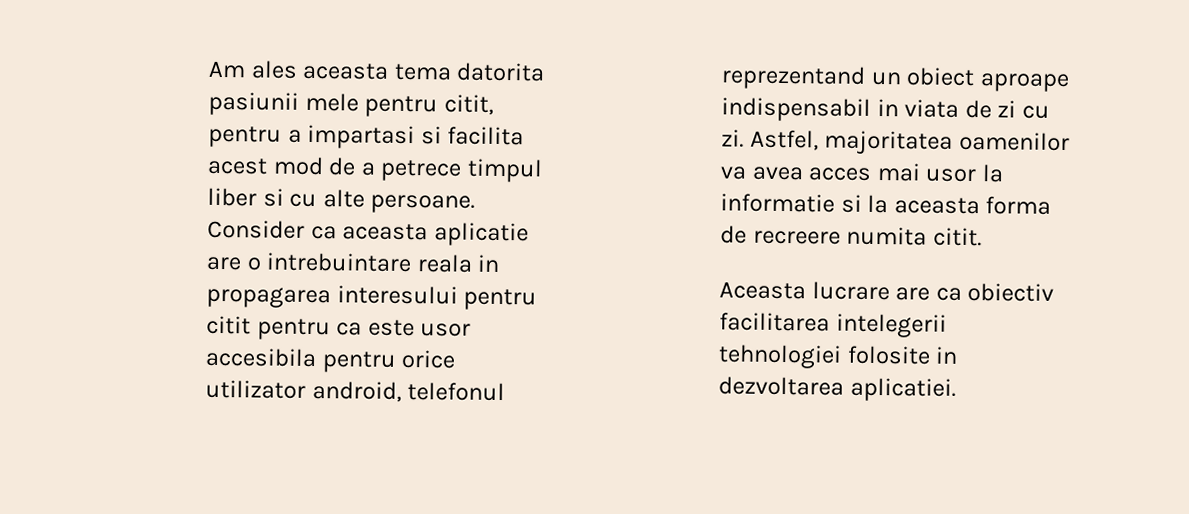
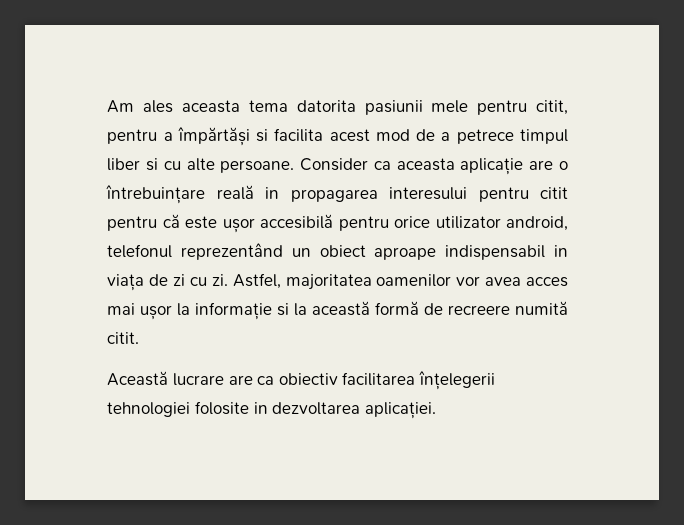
- Am ales aceasta tema datorita pasiunii mele pentru citit, pentru a impartasi si facilita acest mod de a petrece timpul liber si cu alte persoane.
+ Am ales aceasta tema datorita pasiunii mele pentru citit, pentru a împărtăși si facilita acest mod de a petrece timpul liber si cu alte persoane.
- Consider ca aceasta aplicatie are o intrebuintare reala in propagarea interesului pentru citit pentru ca este usor accesibila pentru orice utilizator android, telefonul reprezentand un obiect aproape indispensabil in viata de zi cu zi.
+ Consider ca aceasta aplicație are o întrebuințare reală in propagarea interesului pentru citit pentru că este ușor accesibilă pentru orice utilizator android, telefonul reprezentând un obiect aproape indispensabil in viața de zi cu zi.
- Astfel, majoritatea oamenilor va avea acces mai usor la informatie si la aceasta forma de recreere numita citit.
+ Astfel, majoritatea oamenilor vor avea acces mai ușor la informație si la această formă de recreere numită citit.
- Aceasta lucrare are ca obiectiv facilitarea intelegerii tehnologiei folosite in dezvoltarea aplicatiei.
+ Această lucrare are ca obiectiv facilitarea înțelegerii tehnologiei folosite in dezvoltarea aplicației.

